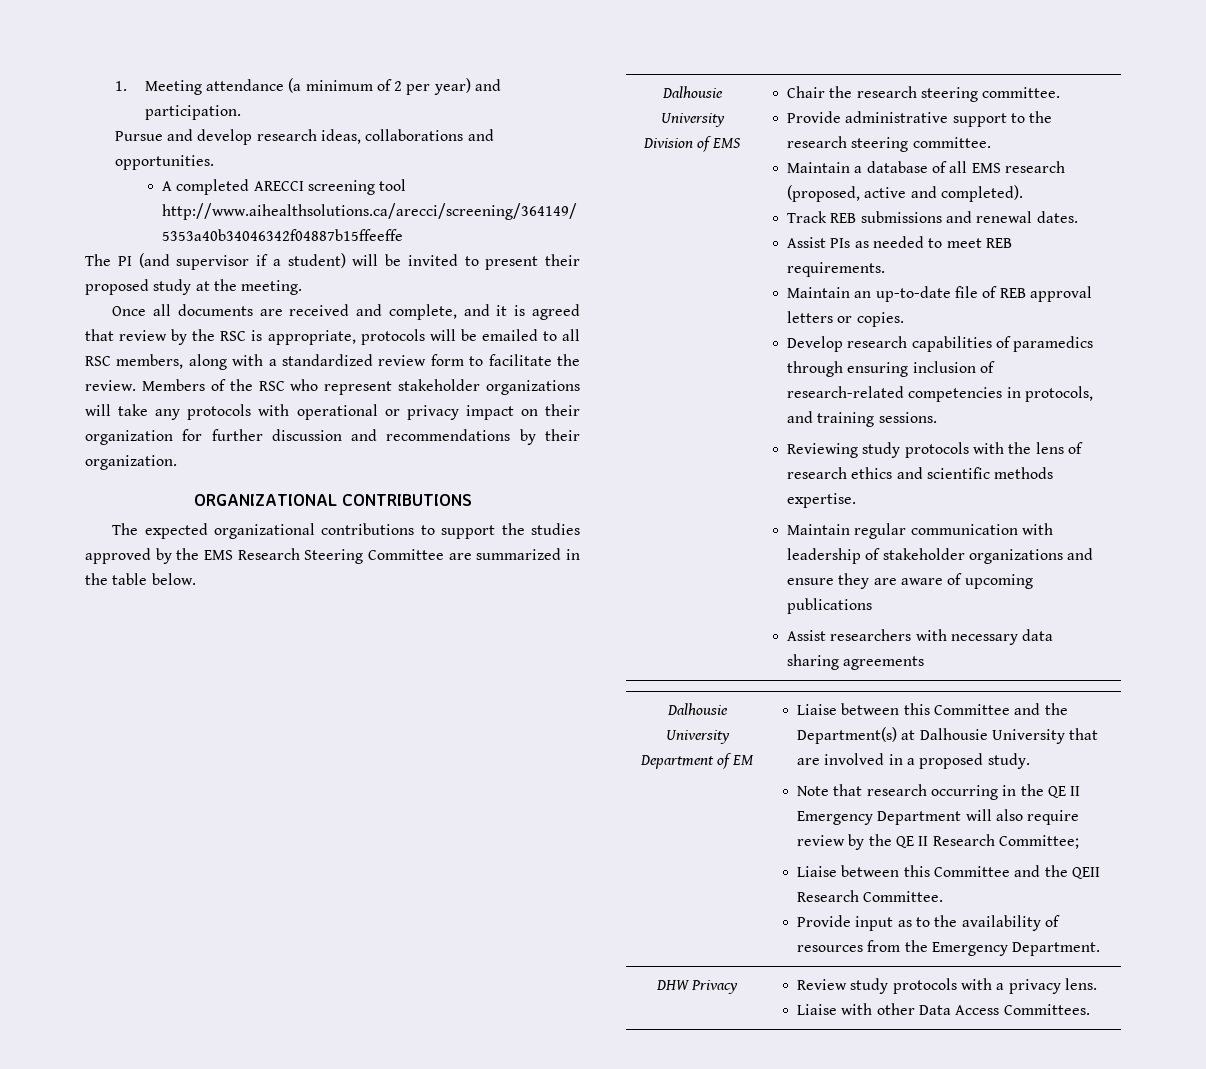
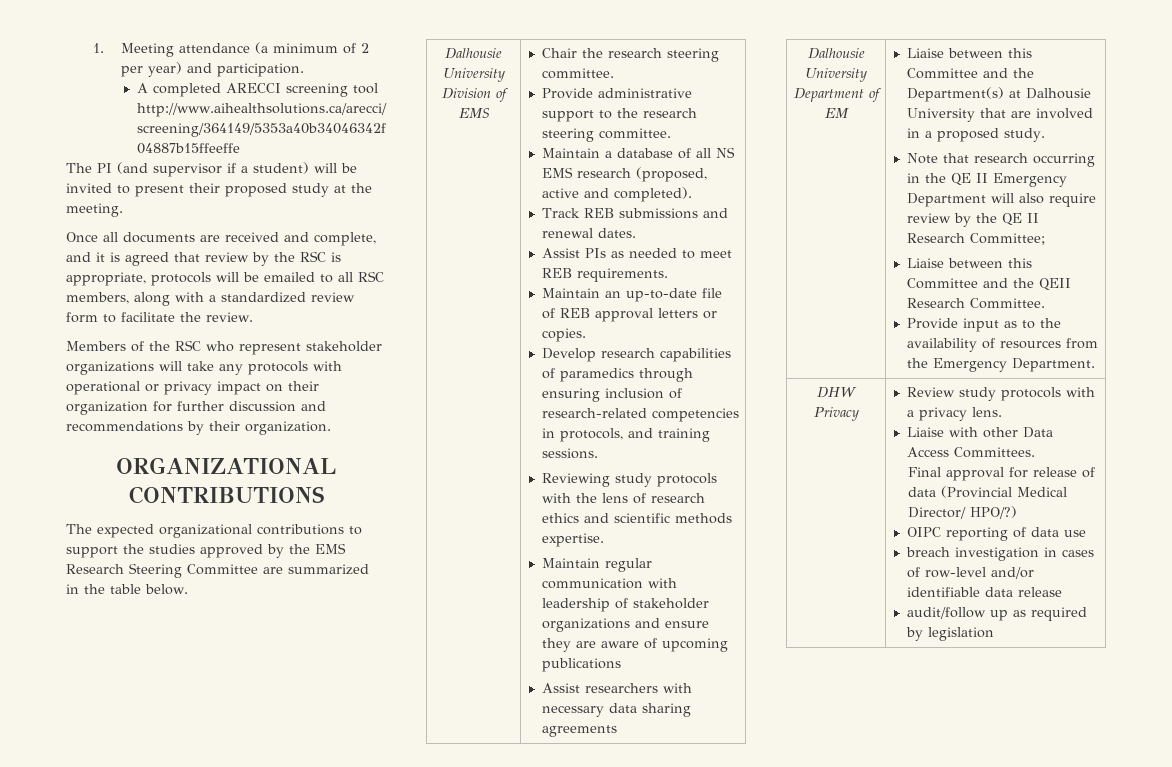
- Pursue and develop research ideas, collaborations and opportunities.
- Once all documents are received and complete, and it is agreed that review by the RSC is appropriate, protocols will be emailed to all RSC members, along with a standardized review form to facilitate the review. Members of the RSC who represent stakeholder organizations will take any protocols with operational or privacy impact on their organization for further discussion and recommendations by their organization.
+ Once all documents are received and complete, and it is agreed that review by the RSC is appropriate, protocols will be emailed to all RSC members, along with a standardized review form to facilitate the review.
+ Members of the RSC who represent stakeholder organizations will take any protocols with operational or privacy impact on their organization for further discussion and recommendations by their organization.
- Maintain a database of all EMS research (proposed, active and completed).
+ Maintain a database of all NS EMS research (proposed, active and completed).
+ Final approval for release of data (Provincial Medical Director/ HPO/?)
+ OIPC reporting of data use
+ breach investigation in cases of row-level and/or identifiable data release
+ audit/follow up as required by legislation

